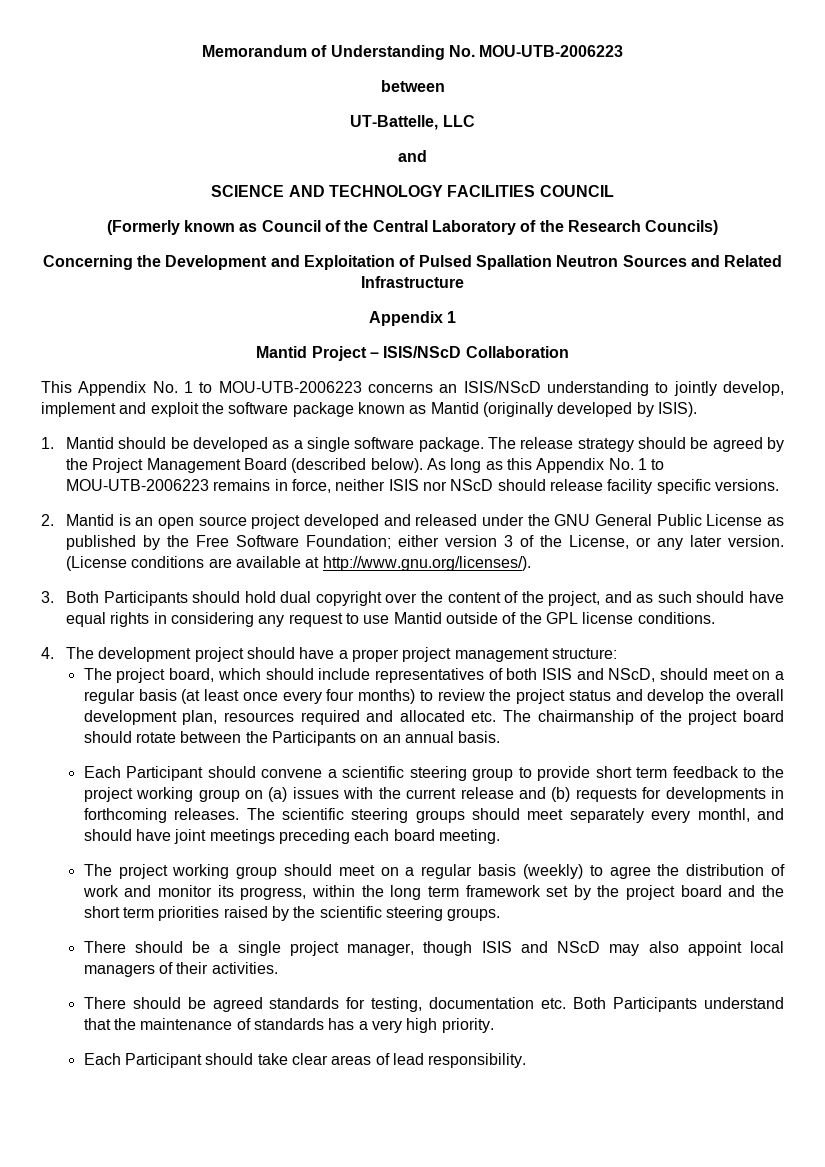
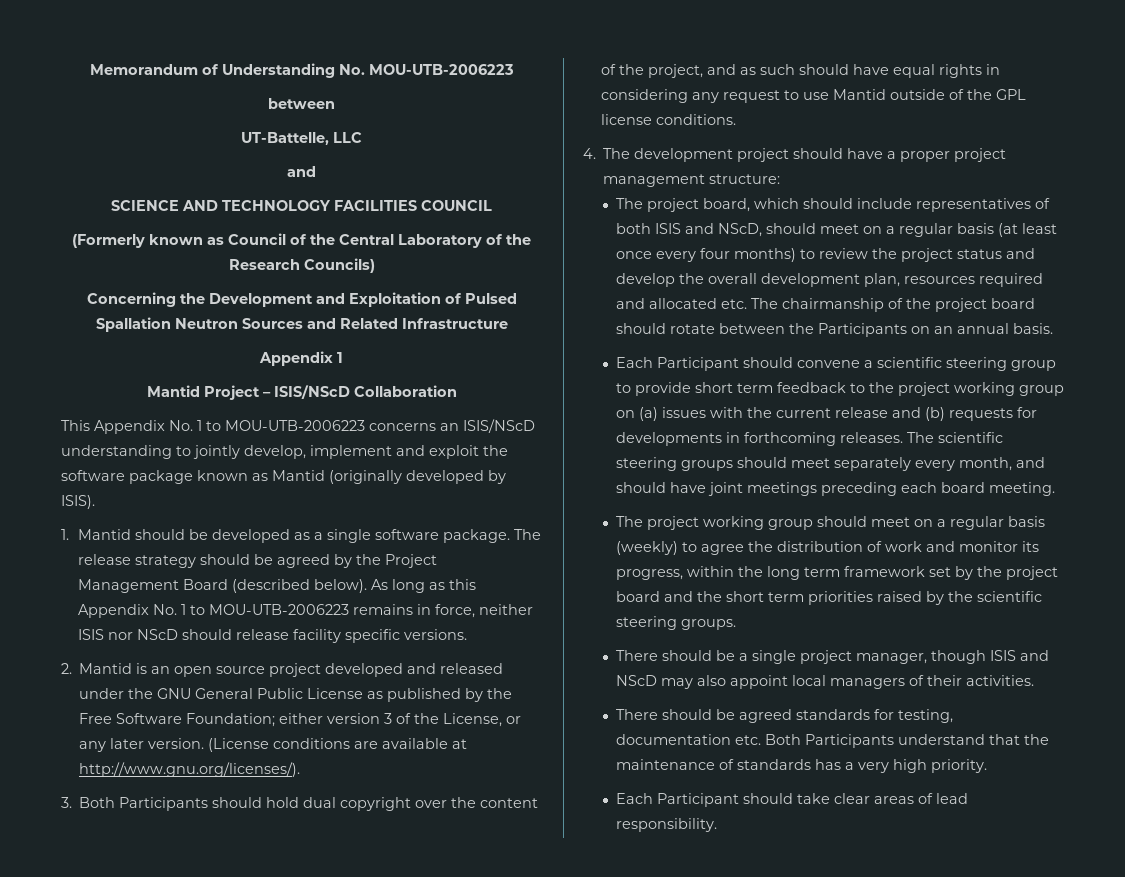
- The scientific steering groups should meet separately every monthl, and should have joint meetings preceding each board meeting.
+ The scientific steering groups should meet separately every month, and should have joint meetings preceding each board meeting.

